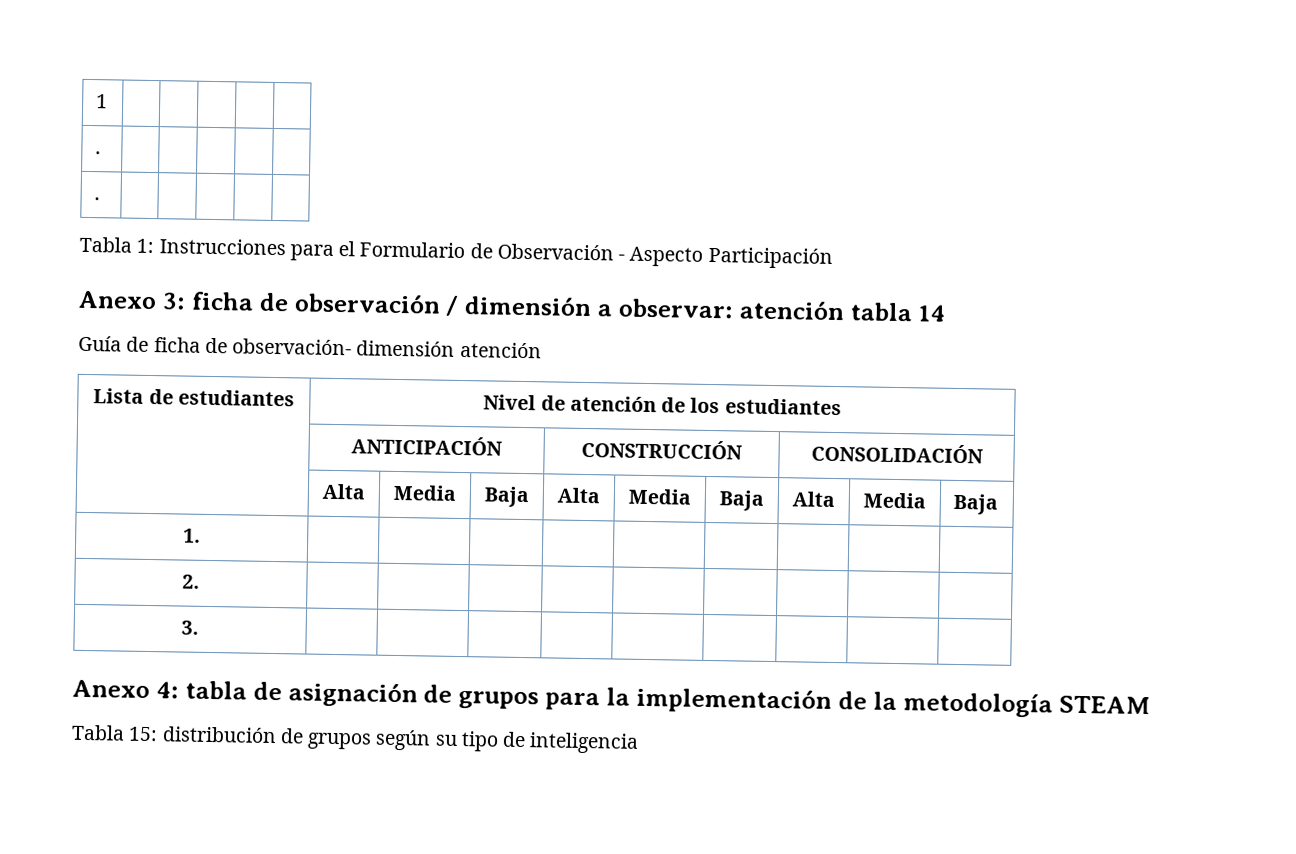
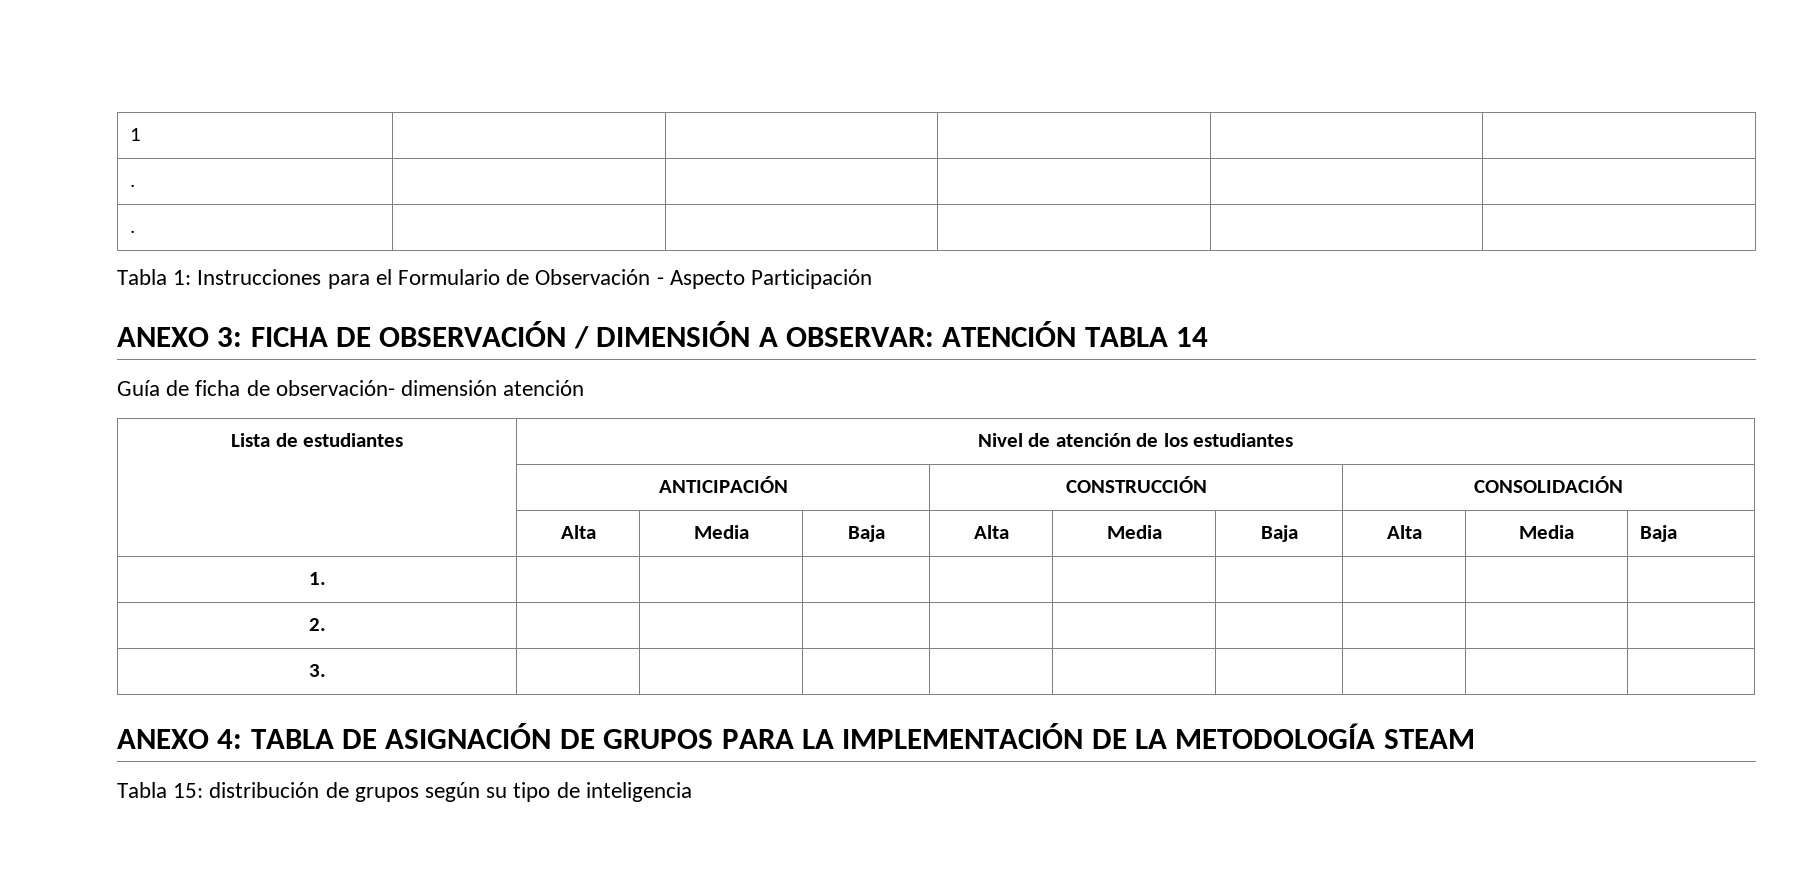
- Anexo 3: ficha de observación / dimensión a observar: atención tabla 14
+ ANEXO 3: FICHA DE OBSERVACIÓN / DIMENSIÓN A OBSERVAR: ATENCIÓN TABLA 14
- Anexo 4: tabla de asignación de grupos para la implementación de la metodología STEAM
+ ANEXO 4: TABLA DE ASIGNACIÓN DE GRUPOS PARA LA IMPLEMENTACIÓN DE LA METODOLOGÍA STEAM

